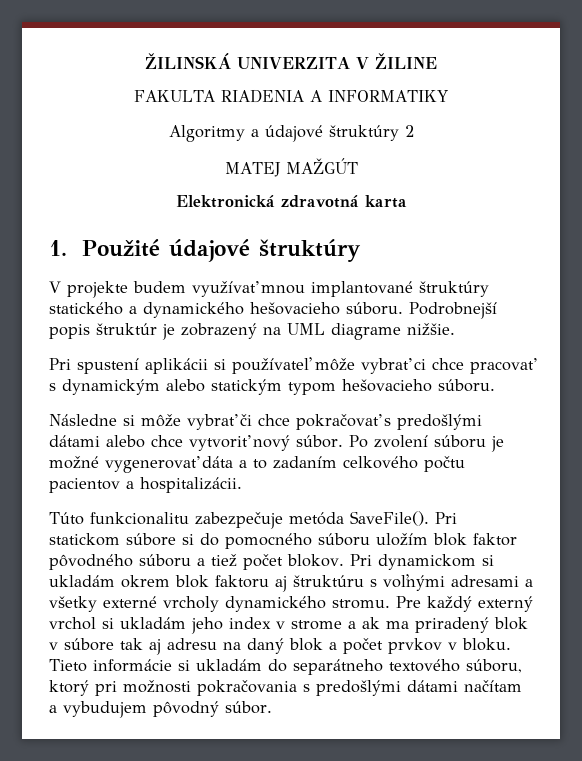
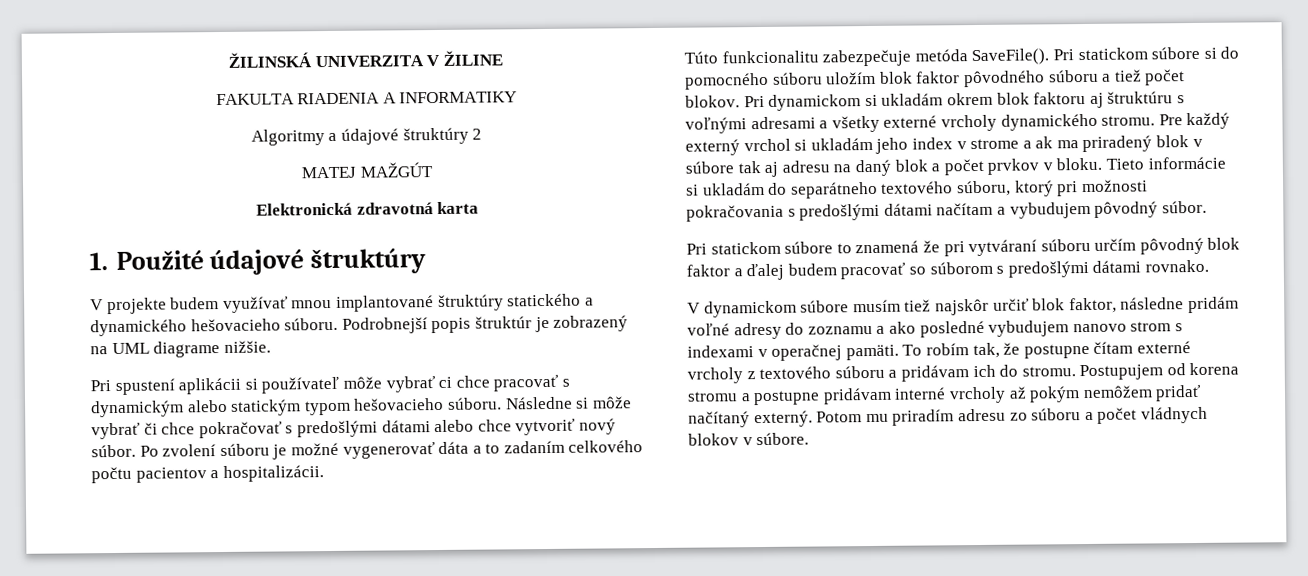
- Pri spustení aplikácii si používateľ môže vybrať ci chce pracovať s dynamickým alebo statickým typom hešovacieho súboru.
- Následne si môže vybrať či chce pokračovať s predošlými dátami alebo chce vytvoriť nový súbor.
+ Pri spustení aplikácii si používateľ môže vybrať ci chce pracovať s dynamickým alebo statickým typom hešovacieho súboru. Následne si môže vybrať či chce pokračovať s predošlými dátami alebo chce vytvoriť nový súbor.
+ Pri statickom súbore to znamená že pri vytváraní súboru určím pôvodný blok faktor a ďalej budem pracovať so súborom s predošlými dátami rovnako.
+ V dynamickom súbore musím tiež najskôr určiť blok faktor, následne pridám voľné adresy do zoznamu a ako posledné vybudujem nanovo strom s indexami v operačnej pamäti. To robím tak, že postupne čítam externé vrcholy z textového súboru a pridávam ich do stromu. Postupujem od korena stromu a postupne pridávam interné vrcholy až pokým nemôžem pridať načítaný externý. Potom mu priradím adresu zo súboru a počet vládnych blokov v súbore.

